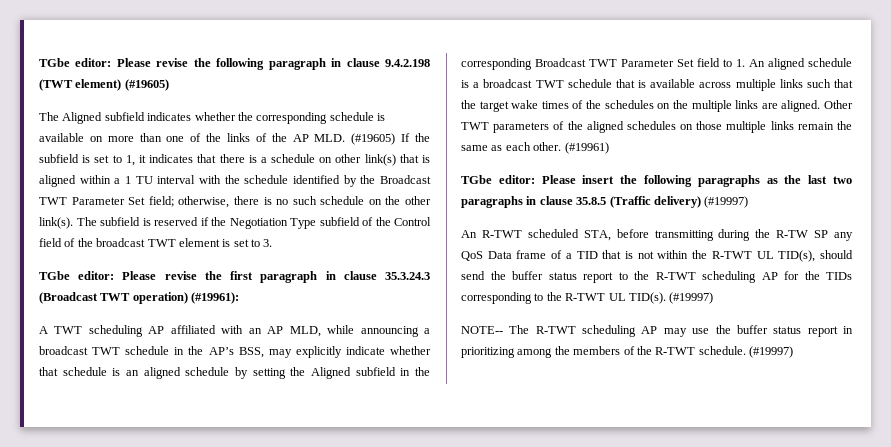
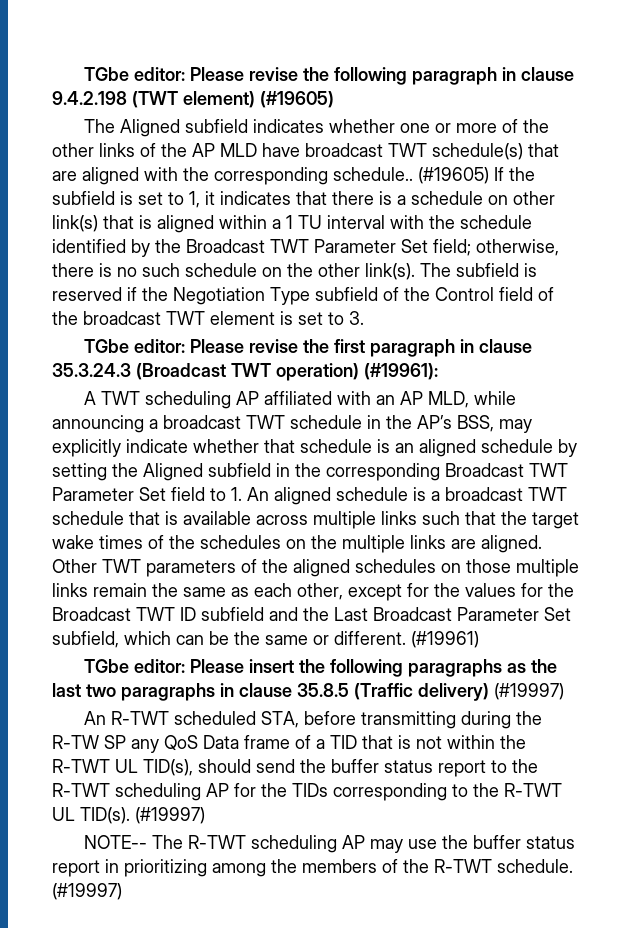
- The Aligned subfield indicates whether the corresponding schedule is available on more than one of the links of the AP MLD. (#19605) If the subfield is set to 1, it indicates that there is a schedule on other link(s) that is aligned within a 1 TU interval with the schedule identified by the Broadcast TWT Parameter Set field; otherwise, there is no such schedule on the other link(s).
+ The Aligned subfield indicates whether one or more of the other links of the AP MLD have broadcast TWT schedule(s) that are aligned with the corresponding schedule.. (#19605) If the subfield is set to 1, it indicates that there is a schedule on other link(s) that is aligned within a 1 TU interval with the schedule identified by the Broadcast TWT Parameter Set field; otherwise, there is no such schedule on the other link(s).
- Other TWT parameters of the aligned schedules on those multiple links remain the same as each other.
+ Other TWT parameters of the aligned schedules on those multiple links remain the same as each other, except for the values for the Broadcast TWT ID subfield and the Last Broadcast Parameter Set subfield, which can be the same or different.

